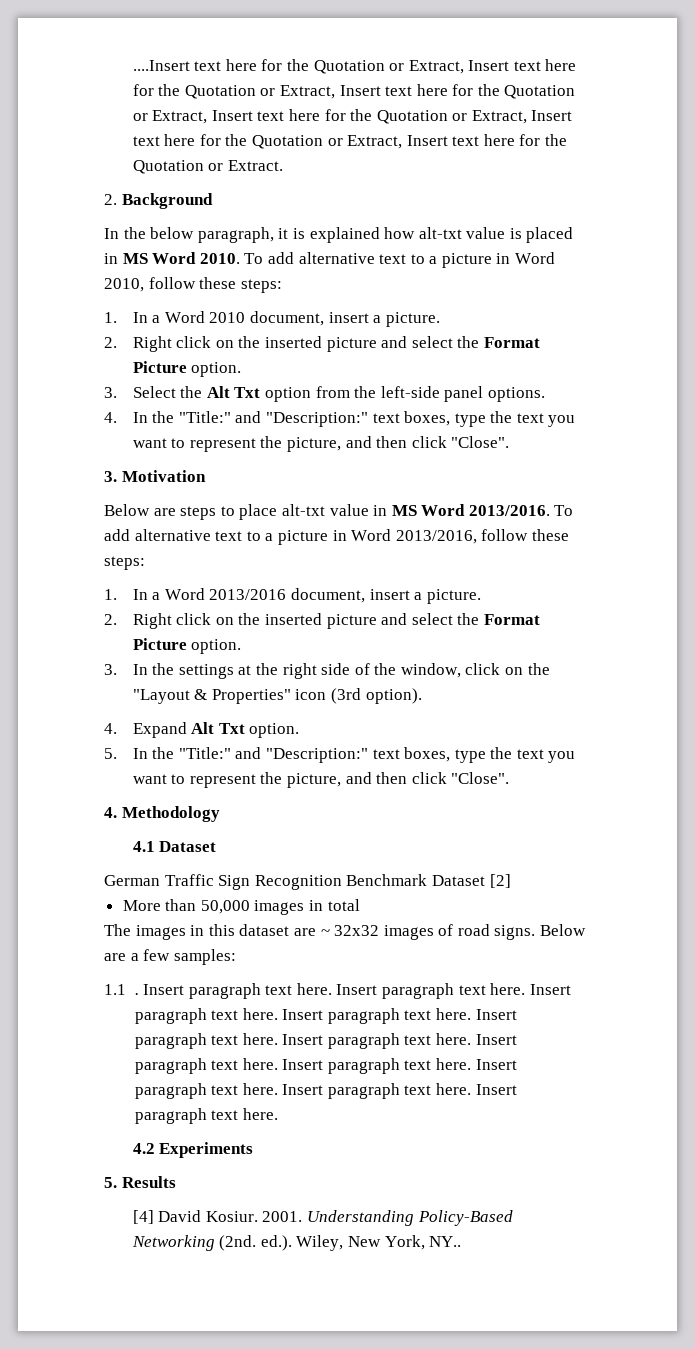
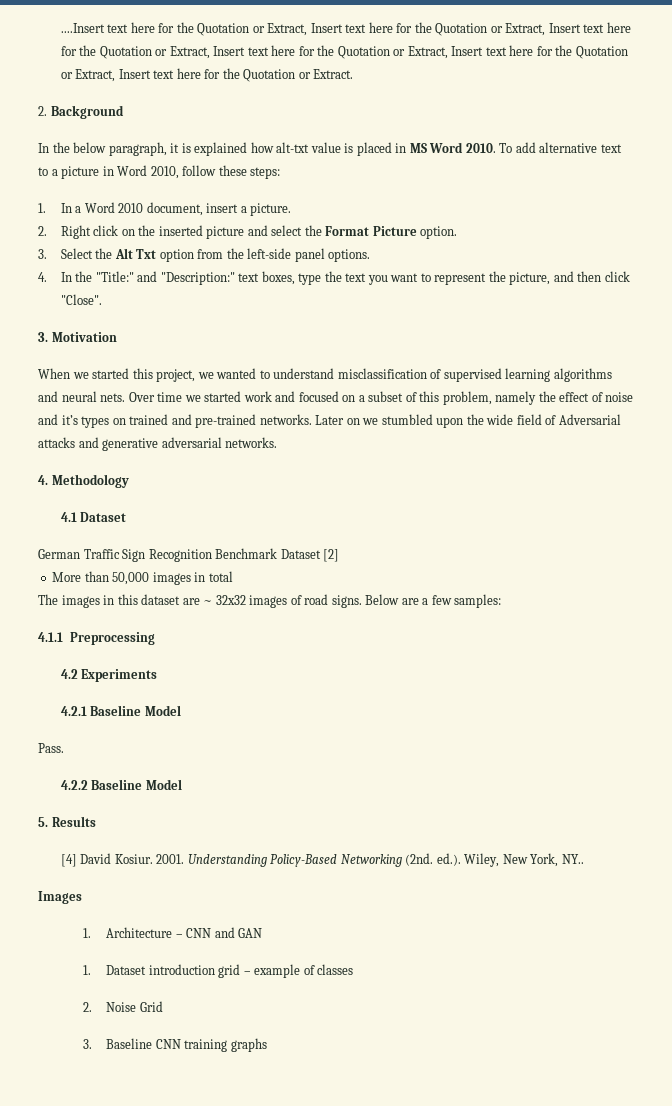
- Below are steps to place alt-txt value in MS Word 2013/2016. To add alternative text to a picture in Word 2013/2016, follow these steps:
- 1. In a Word 2013/2016 document, insert a picture.
- 2. Right click on the inserted picture and select the Format Picture option.
- 3. In the settings at the right side of the window, click on the "Layout & Properties" icon (3rd option).
- 4. Expand Alt Txt option.
- 5. In the "Title:" and "Description:" text boxes, type the text you want to represent the picture, and then click "Close".
+ When we started this project, we wanted to understand misclassification of supervised learning algorithms and neural nets. Over time we started work and focused on a subset of this problem, namely the effect of noise and it’s types on trained and pre-trained networks. Later on we stumbled upon the wide field of Adversarial attacks and generative adversarial networks.
- 1.1 . Insert paragraph text here. Insert paragraph text here. Insert paragraph text here. Insert paragraph text here. Insert paragraph text here. Insert paragraph text here. Insert paragraph text here. Insert paragraph text here. Insert paragraph text here. Insert paragraph text here. Insert paragraph text here.
+ 4.1.1 Preprocessing
  4.2 Experiments
+ 4.2.1 Baseline Model
+ Pass.
+ 4.2.2 Baseline Model
+ Images
+ 1. Architecture – CNN and GAN
+ 1. Dataset introduction grid – example of classes
+ 2. Noise Grid
+ 3. Baseline CNN training graphs

